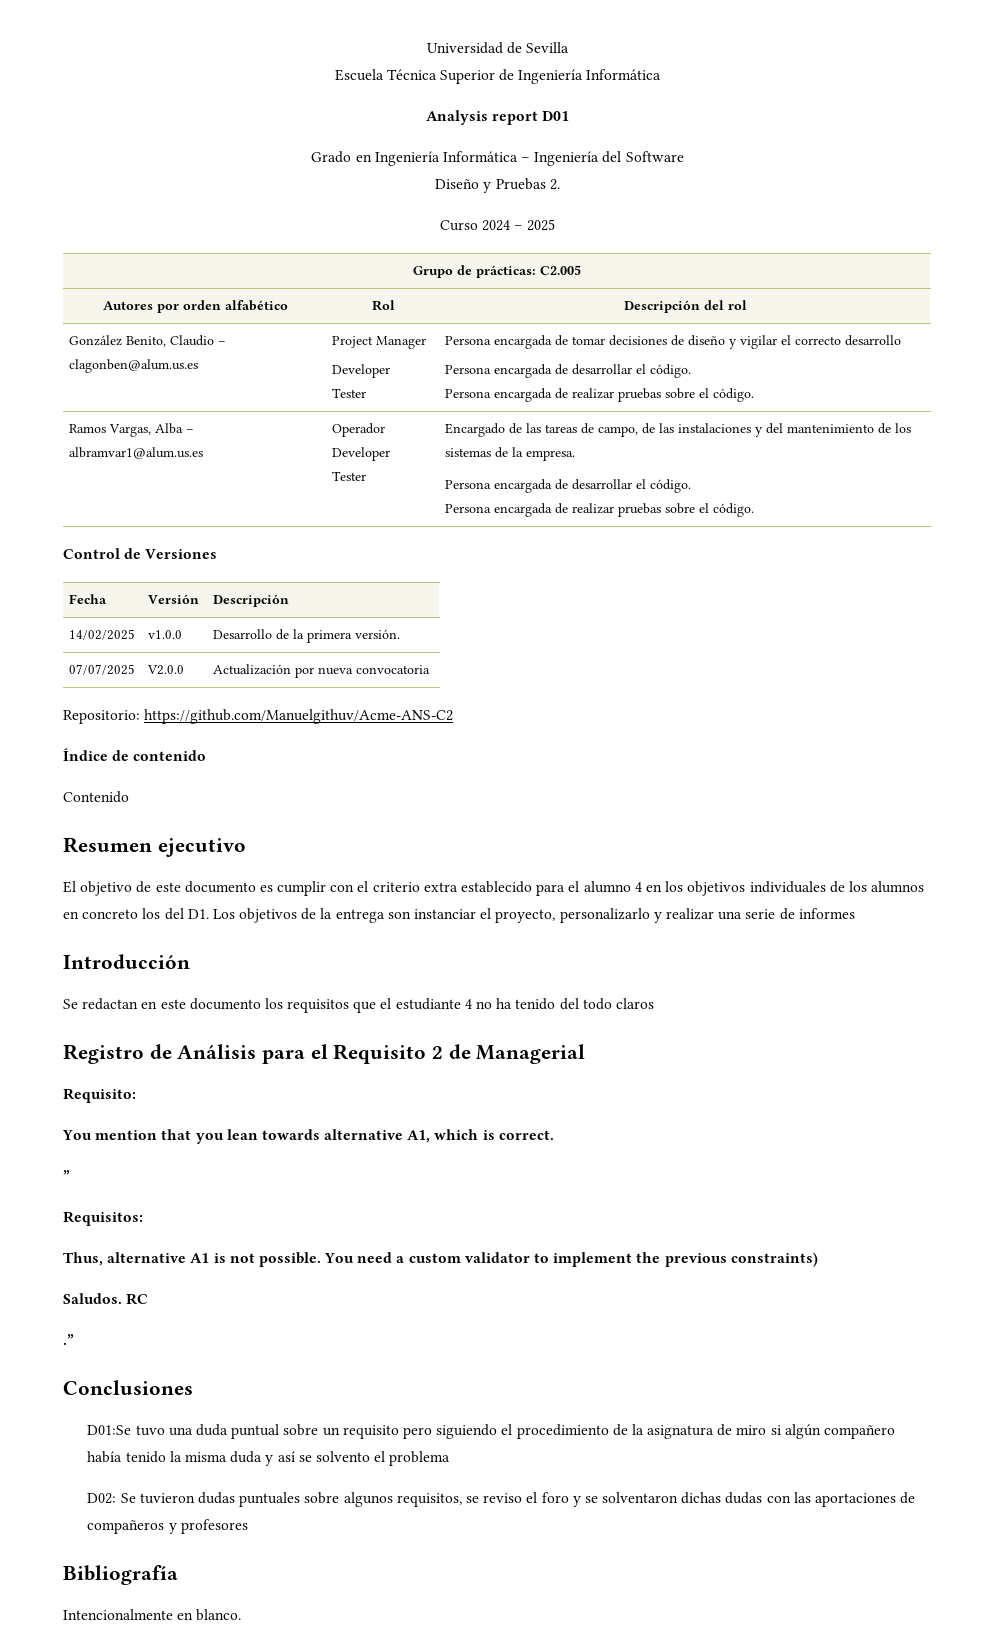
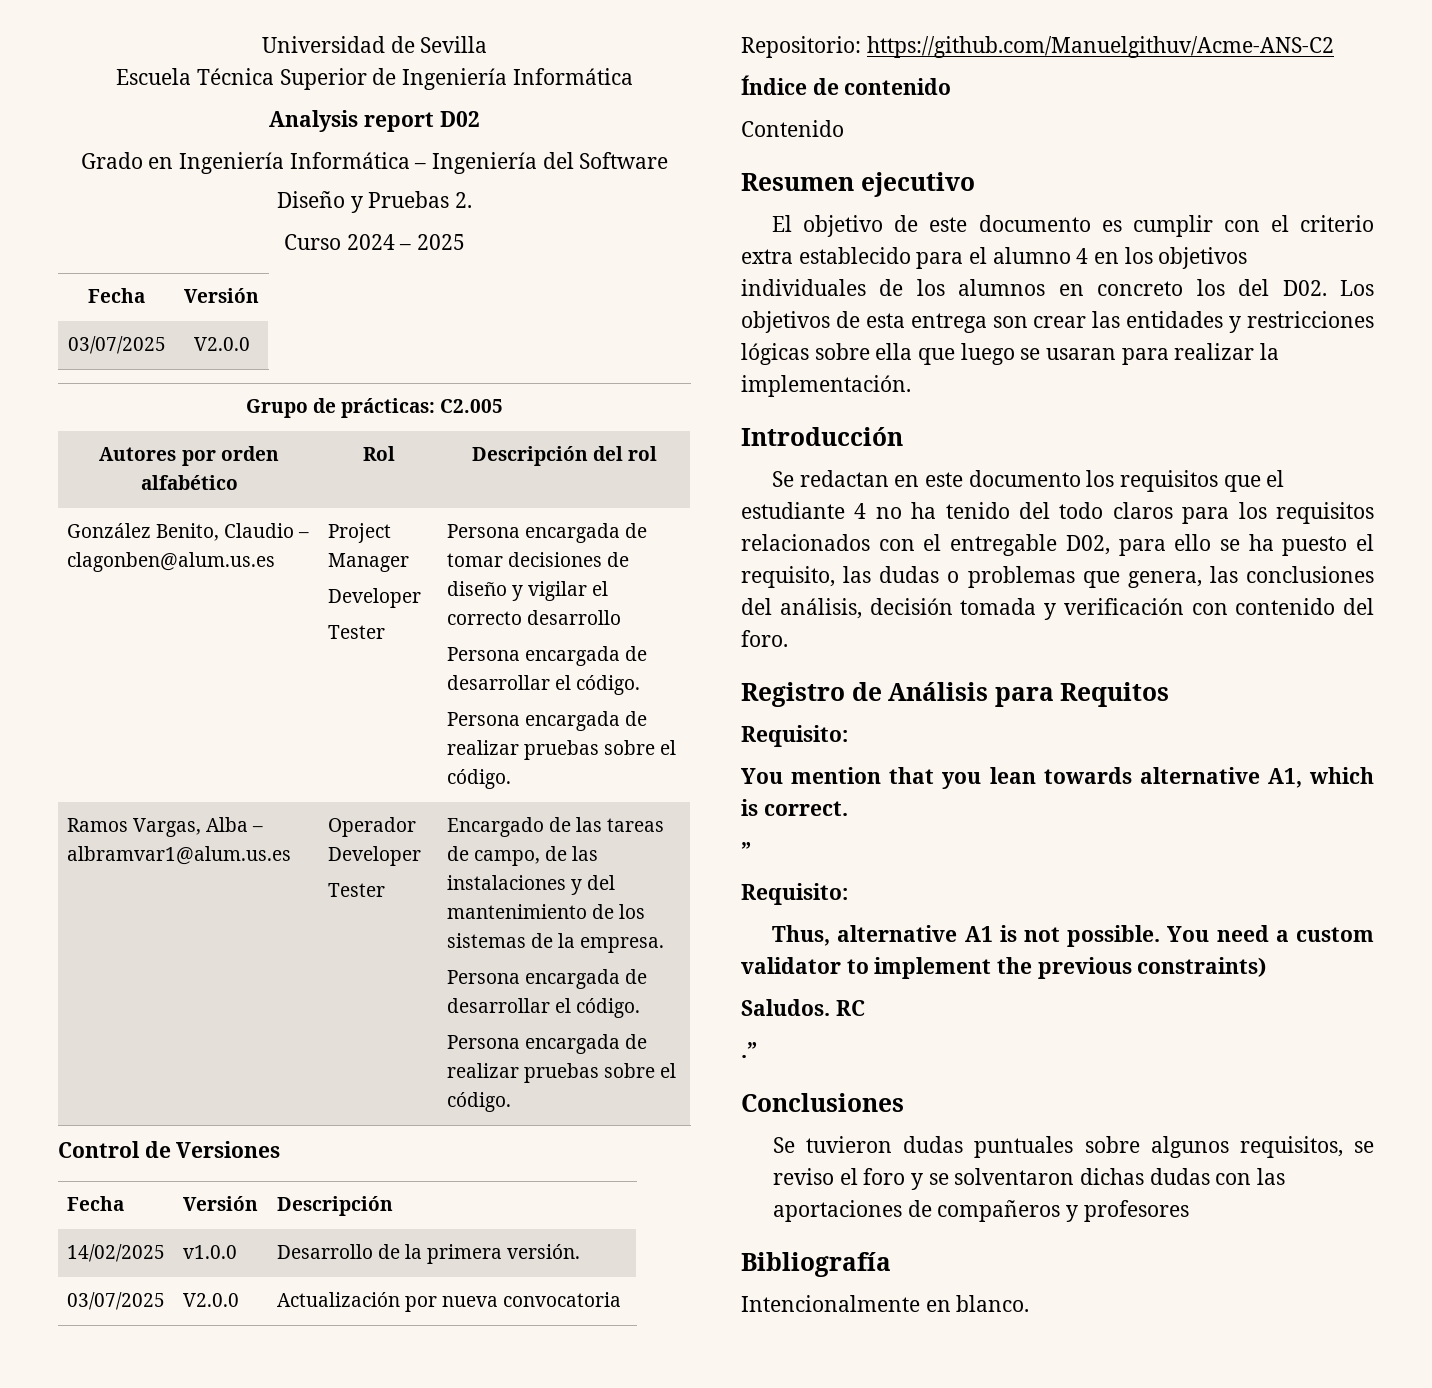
- Analysis report D01
+ Analysis report D02
  Curso 2024 – 2025
+ Fecha | Versión
+ 03/07/2025 | V2.0.0
- 07/07/2025 | V2.0.0 | Actualización por nueva convocatoria
+ 03/07/2025 | V2.0.0 | Actualización por nueva convocatoria
- El objetivo de este documento es cumplir con el criterio extra establecido para el alumno 4 en los objetivos individuales de los alumnos en concreto los del D1. Los objetivos de la entrega son instanciar el proyecto, personalizarlo y realizar una serie de informes
+ El objetivo de este documento es cumplir con el criterio extra establecido para el alumno 4 en los objetivos individuales de los alumnos en concreto los del D02. Los objetivos de esta entrega son crear las entidades y restricciones lógicas sobre ella que luego se usaran para realizar la implementación.
- Se redactan en este documento los requisitos que el estudiante 4 no ha tenido del todo claros
+ Se redactan en este documento los requisitos que el estudiante 4 no ha tenido del todo claros para los requisitos relacionados con el entregable D02, para ello se ha puesto el requisito, las dudas o problemas que genera, las conclusiones del análisis, decisión tomada y verificación con contenido del foro.
- Registro de Análisis para el Requisito 2 de Managerial
+ Registro de Análisis para Requitos
  ”
- Requisitos:
+ Requisito:
- D01:Se tuvo una duda puntual sobre un requisito pero siguiendo el procedimiento de la asignatura de miro si algún compañero había tenido la misma duda y así se solvento el problema
- D02: Se tuvieron dudas puntuales sobre algunos requisitos, se reviso el foro y se solventaron dichas dudas con las aportaciones de compañeros y profesores
+ Se tuvieron dudas puntuales sobre algunos requisitos, se reviso el foro y se solventaron dichas dudas con las aportaciones de compañeros y profesores

